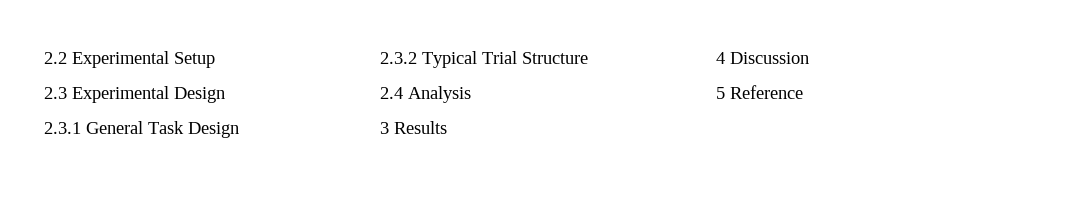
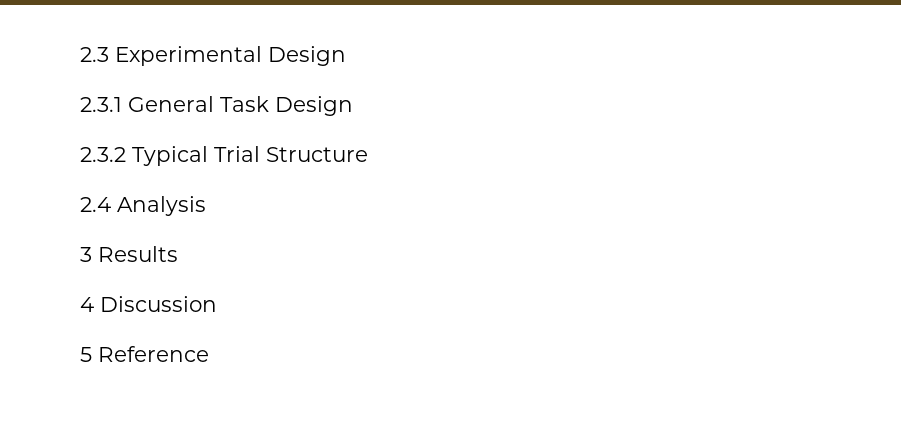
- 2.2 Experimental Setup

